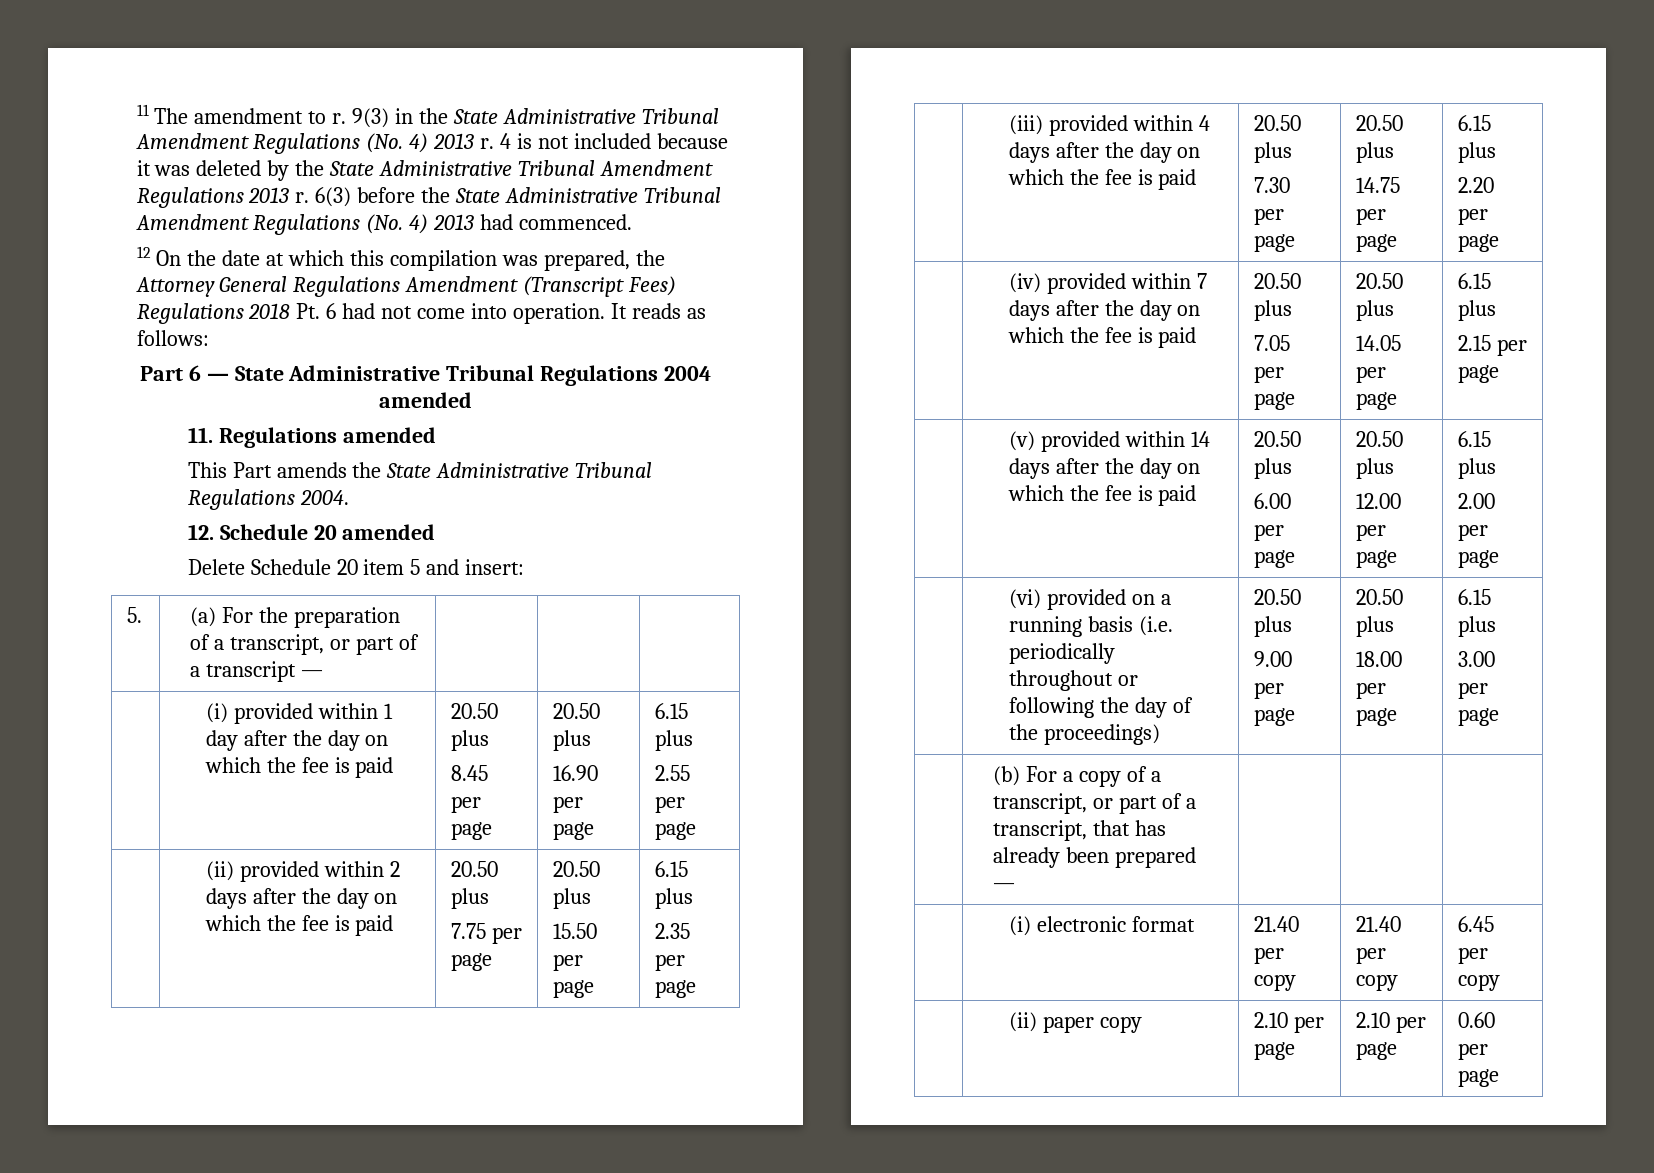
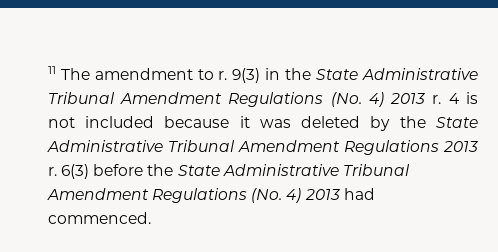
- 12 On the date at which this compilation was prepared, the Attorney General Regulations Amendment (Transcript Fees) Regulations 2018 Pt. 6 had not come into operation. It reads as follows:
- Part 6 — State Administrative Tribunal Regulations 2004 amended
- 11. Regulations amended
- This Part amends the State Administrative Tribunal Regulations 2004.
- 12. Schedule 20 amended
- Delete Schedule 20 item 5 and insert:
- 5. | (a) For the preparation of a transcript, or part of a transcript — | | |
- | (i) provided within 1 day after the day on which the fee is paid | 20.50 plus
- 8.45 per page | 20.50 plus
- 16.90 per page | 6.15 plus
- 2.55 per page
- | (ii) provided within 2 days after the day on which the fee is paid | 20.50 plus
- 7.75 per page | 20.50 plus
- 15.50 per page | 6.15 plus
- 2.35 per page
- | (iii) provided within 4 days after the day on which the fee is paid | 20.50 plus
- 7.30 per page | 20.50 plus
- 14.75 per page | 6.15 plus
- 2.20 per page
- | (iv) provided within 7 days after the day on which the fee is paid | 20.50 plus
- 7.05 per page | 20.50 plus
- 14.05 per page | 6.15 plus
- 2.15 per page
- | (v) provided within 14 days after the day on which the fee is paid | 20.50 plus
- 6.00 per page | 20.50 plus
- 12.00 per page | 6.15 plus
- 2.00 per page
- | (vi) provided on a running basis (i.e. periodically throughout or following the day of the proceedings) | 20.50 plus
- 9.00 per page | 20.50 plus
- 18.00 per page | 6.15 plus
- 3.00 per page
- | (b) For a copy of a transcript, or part of a transcript, that has already been prepared — | | |
- | (i) electronic format | 21.40 per copy | 21.40 per copy | 6.45 per copy
- | (ii) paper copy | 2.10 per page | 2.10 per page | 0.60 per page

